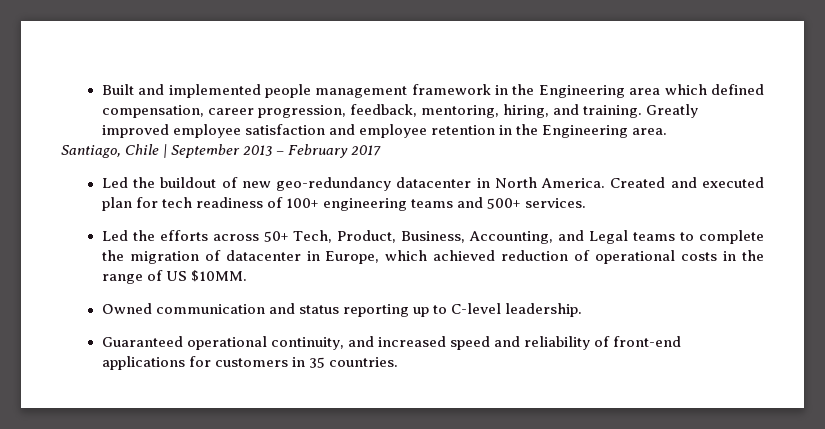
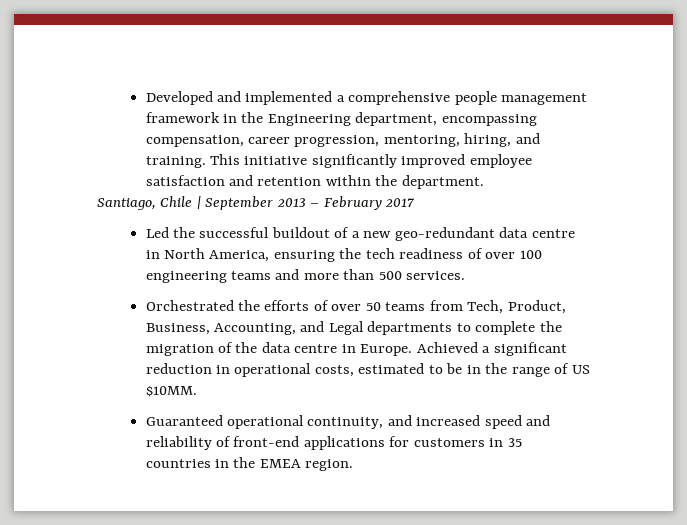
- Built and implemented people management framework in the Engineering area which defined compensation, career progression, feedback, mentoring, hiring, and training.
+ Developed and implemented a comprehensive people management framework in the Engineering department, encompassing compensation, career progression, mentoring, hiring, and training.
- Greatly improved employee satisfaction and employee retention in the Engineering area.
+ This initiative significantly improved employee satisfaction and retention within the department.
- Led the buildout of new geo-redundancy datacenter in North America. Created and executed plan for tech readiness of 100+ engineering teams and 500+ services.
+ Led the successful buildout of a new geo-redundant data centre in North America, ensuring the tech readiness of over 100 engineering teams and more than 500 services.
- Led the efforts across 50+ Tech, Product, Business, Accounting, and Legal teams to complete the migration of datacenter in Europe, which achieved reduction of operational costs in the range of US $10MM.
+ Orchestrated the efforts of over 50 teams from Tech, Product, Business, Accounting, and Legal departments to complete the migration of the data centre in Europe. Achieved a significant reduction in operational costs, estimated to be in the range of US $10MM.
- Owned communication and status reporting up to C-level leadership.
- Guaranteed operational continuity, and increased speed and reliability of front-end applications for customers in 35 countries.
+ Guaranteed operational continuity, and increased speed and reliability of front-end applications for customers in 35 countries in the EMEA region.

